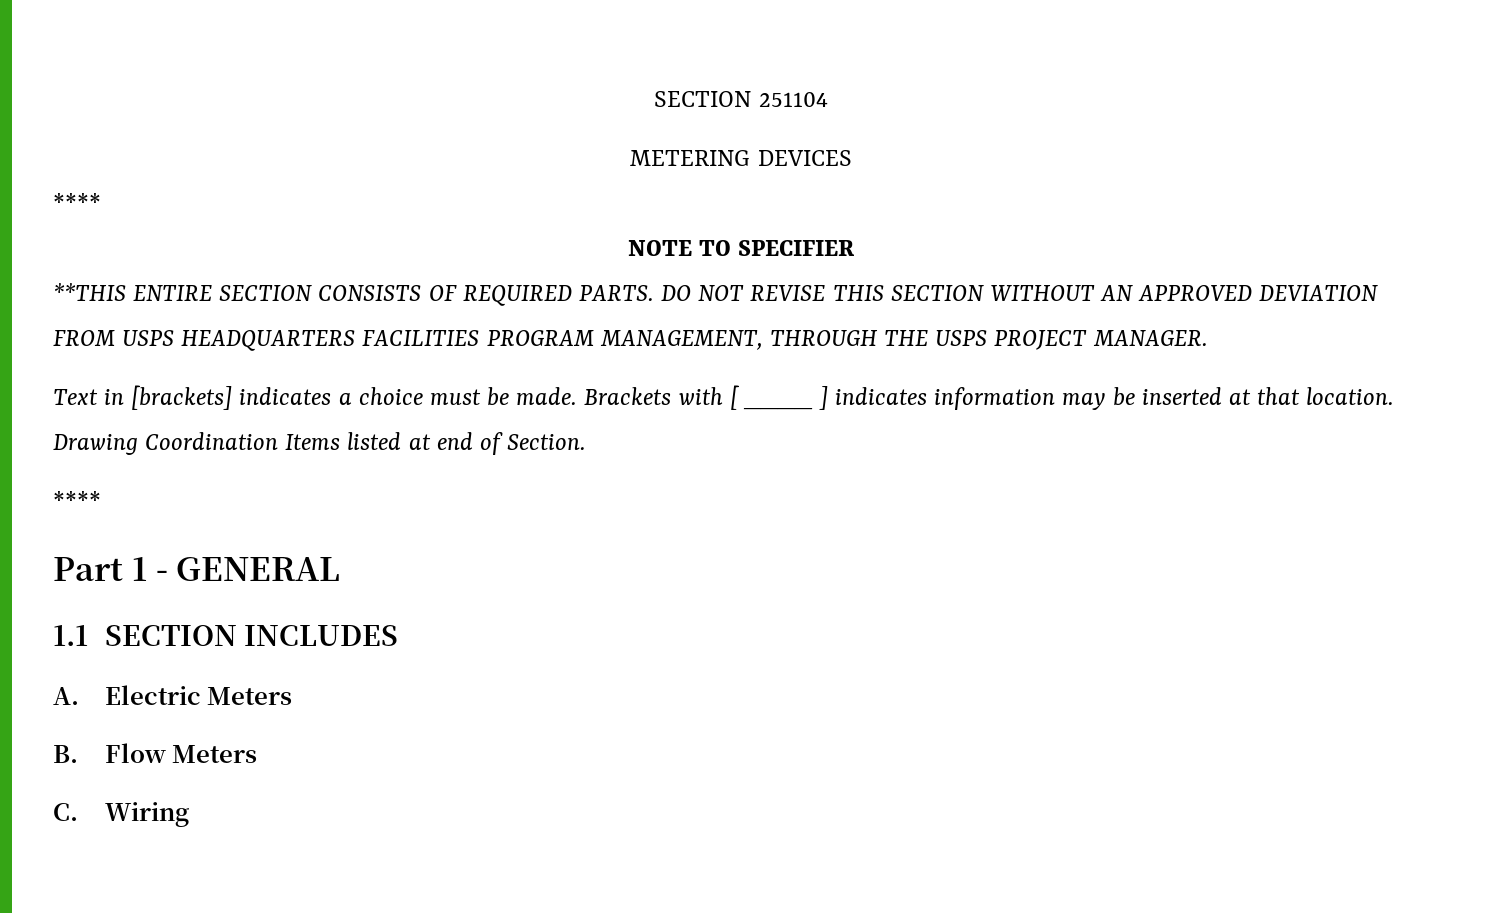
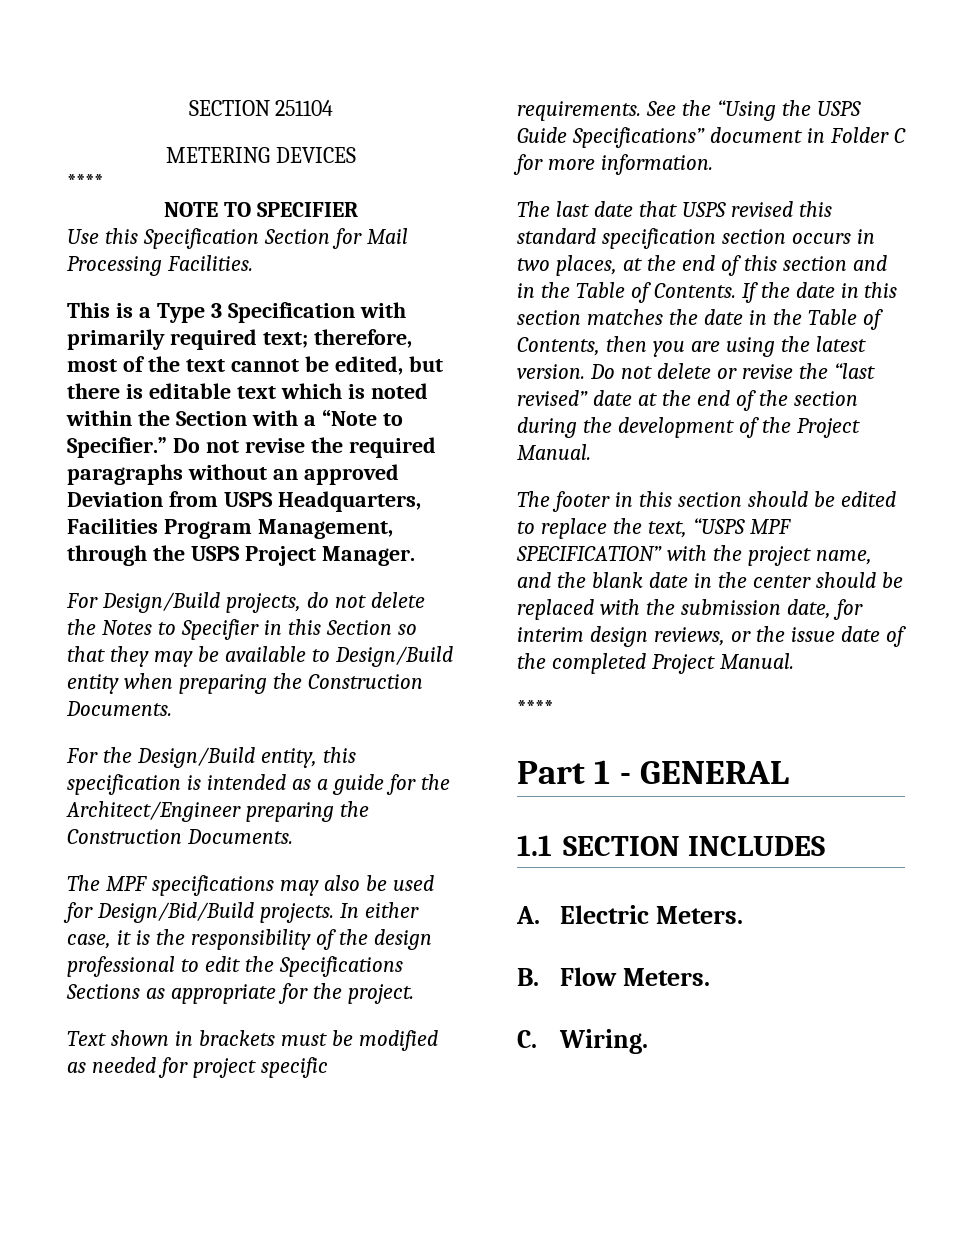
- **THIS ENTIRE SECTION CONSISTS OF REQUIRED PARTS. DO NOT REVISE THIS SECTION WITHOUT AN APPROVED DEVIATION FROM USPS HEADQUARTERS FACILITIES PROGRAM MANAGEMENT, THROUGH THE USPS PROJECT MANAGER.
- Text in [brackets] indicates a choice must be made. Brackets with [ ____ ] indicates information may be inserted at that location. Drawing Coordination Items listed at end of Section.
+ Use this Specification Section for Mail Processing Facilities.
+ This is a Type 3 Specification with primarily required text; therefore, most of the text cannot be edited, but there is editable text which is noted within the Section with a “Note to Specifier.” Do not revise the required paragraphs without an approved Deviation from USPS Headquarters, Facilities Program Management, through the USPS Project Manager.
+ For Design/Build projects, do not delete the Notes to Specifier in this Section so that they may be available to Design/Build entity when preparing the Construction Documents.
+ For the Design/Build entity, this specification is intended as a guide for the Architect/Engineer preparing the Construction Documents.
+ The MPF specifications may also be used for Design/Bid/Build projects. In either case, it is the responsibility of the design professional to edit the Specifications Sections as appropriate for the project.
+ Text shown in brackets must be modified as needed for project specific requirements. See the “Using the USPS Guide Specifications” document in Folder C for more information.
+ The last date that USPS revised this standard specification section occurs in two places, at the end of this section and in the Table of Contents. If the date in this section matches the date in the Table of Contents, then you are using the latest version. Do not delete or revise the “last revised” date at the end of the section during the development of the Project Manual.
+ The footer in this section should be edited to replace the text, “USPS MPF SPECIFICATION” with the project name, and the blank date in the center should be replaced with the submission date, for interim design reviews, or the issue date of the completed Project Manual.
- A. Electric Meters
+ A. Electric Meters.
- B. Flow Meters
+ B. Flow Meters.
- C. Wiring
+ C. Wiring.

